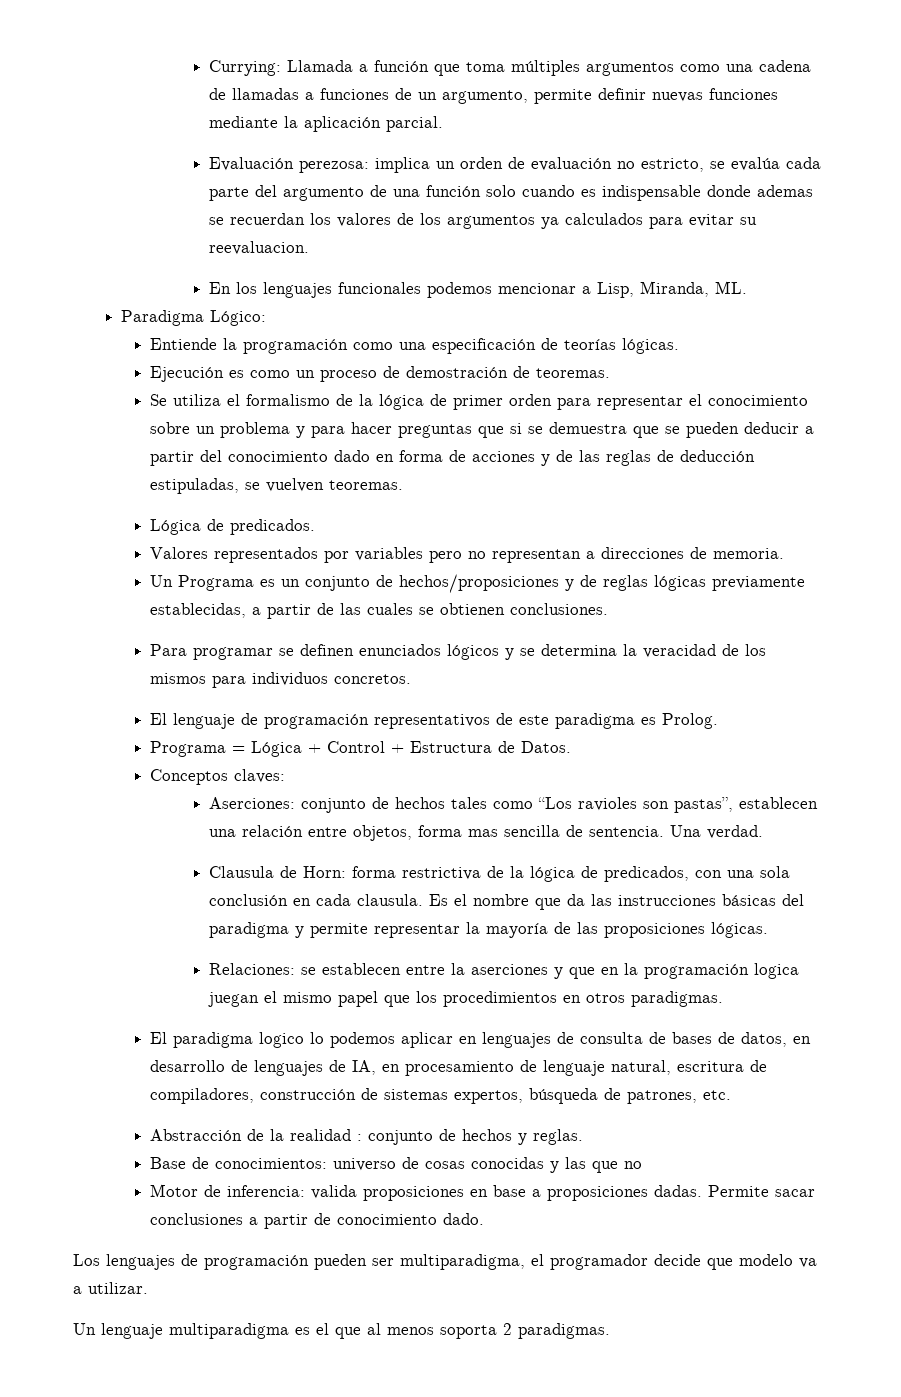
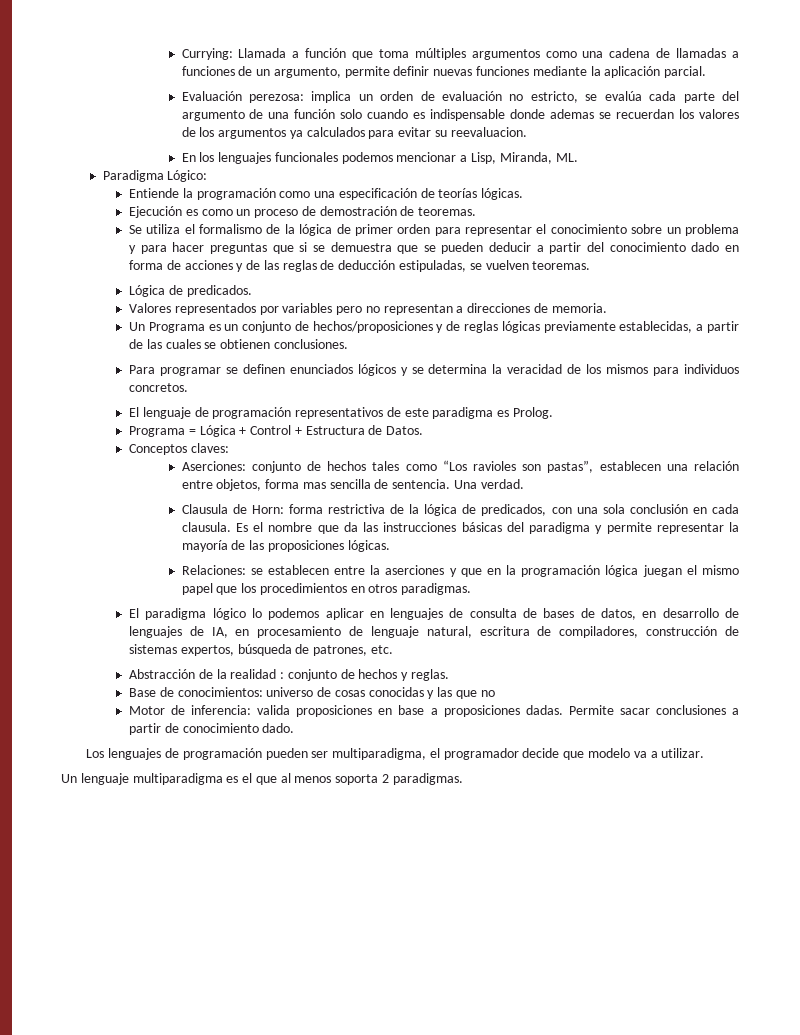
- Relaciones: se establecen entre la aserciones y que en la programación logica juegan el mismo papel que los procedimientos en otros paradigmas.
+ Relaciones: se establecen entre la aserciones y que en la programación lógica juegan el mismo papel que los procedimientos en otros paradigmas.
- El paradigma logico lo podemos aplicar en lenguajes de consulta de bases de datos, en desarrollo de lenguajes de IA, en procesamiento de lenguaje natural, escritura de compiladores, construcción de sistemas expertos, búsqueda de patrones, etc.
+ El paradigma lógico lo podemos aplicar en lenguajes de consulta de bases de datos, en desarrollo de lenguajes de IA, en procesamiento de lenguaje natural, escritura de compiladores, construcción de sistemas expertos, búsqueda de patrones, etc.

